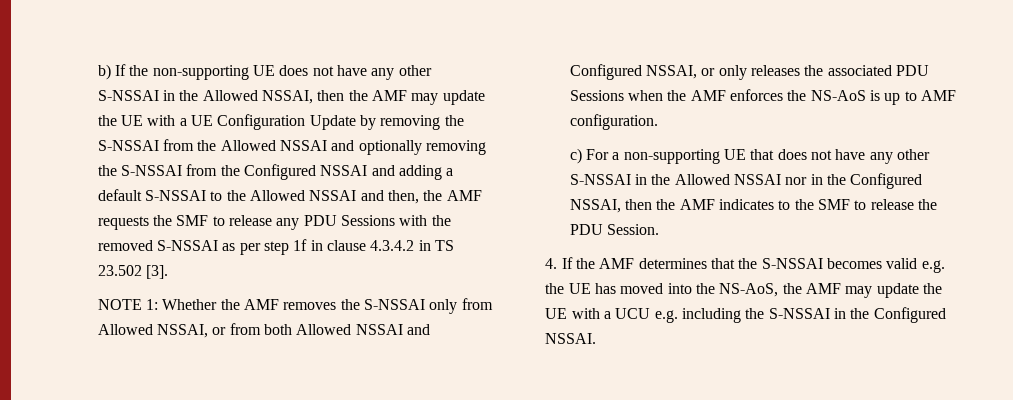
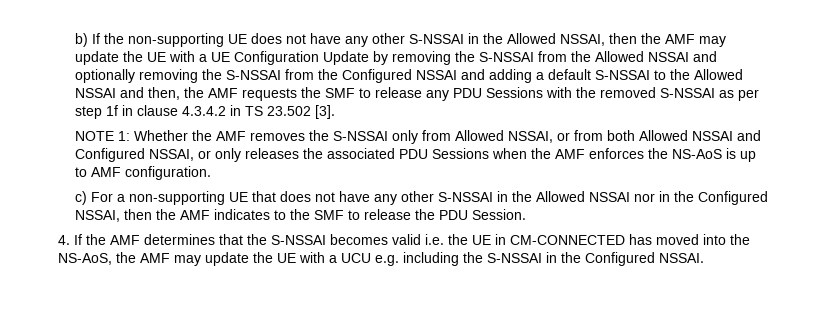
- 4. If the AMF determines that the S-NSSAI becomes valid e.g. the UE has moved into the NS-AoS, the AMF may update the UE with a UCU e.g. including the S-NSSAI in the Configured NSSAI.
+ 4. If the AMF determines that the S-NSSAI becomes valid i.e. the UE in CM-CONNECTED has moved into the NS-AoS, the AMF may update the UE with a UCU e.g. including the S-NSSAI in the Configured NSSAI.

